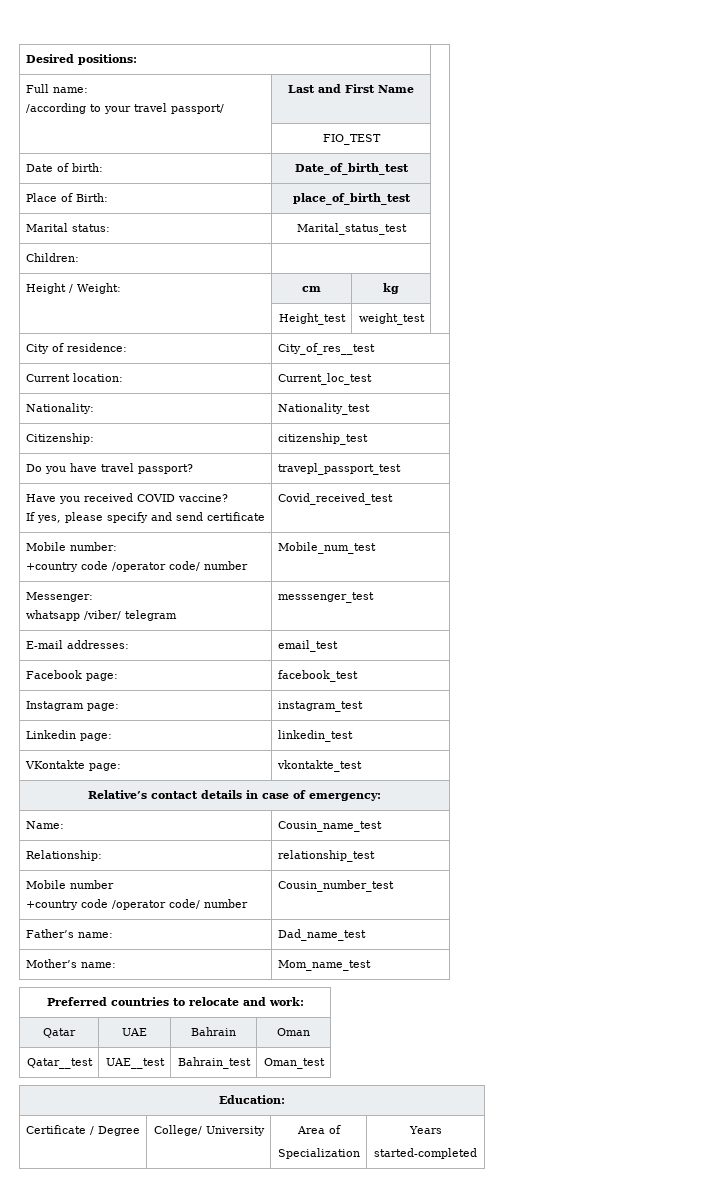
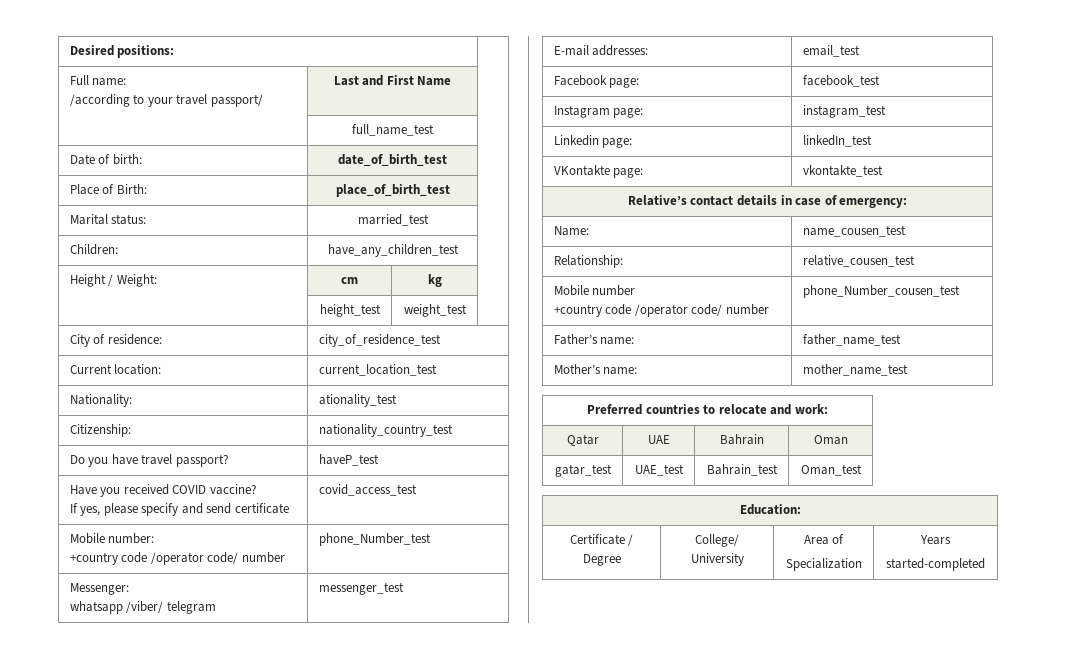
- | FIO_TEST |
+ | full_name_test |
- Date of birth: | Date_of_birth_test |
+ Date of birth: | date_of_birth_test |
- Marital status: | Marital_status_test |
+ Marital status: | married_test |
- Children: | |
+ Children: | have_any_children_test |
- | Height_test | weight_test |
+ | height_test | weight_test |
- City of residence: | City_of_res__test
+ City of residence: | city_of_residence_test
- Current location: | Current_loc_test
+ Current location: | current_location_test
- Nationality: | Nationality_test
+ Nationality: | ationality_test
- Citizenship: | citizenship_test
+ Citizenship: | nationality_country_test
- Do you have travel passport? | travepl_passport_test
+ Do you have travel passport? | haveP_test
  Have you received COVID vaccine?
- If yes, please specify and send certificate | Covid_received_test
+ If yes, please specify and send certificate | covid_access_test
  Mobile number:
- +country code /operator code/ number | Mobile_num_test
+ +country code /operator code/ number | phone_Number_test
  Messenger:
- whatsapp /viber/ telegram | messsenger_test
+ whatsapp /viber/ telegram | messenger_test
- Linkedin page: | linkedin_test
+ Linkedin page: | linkedIn_test
- Name: | Cousin_name_test
+ Name: | name_cousen_test
- Relationship: | relationship_test
+ Relationship: | relative_cousen_test
  Mobile number
- +country code /operator code/ number | Cousin_number_test
+ +country code /operator code/ number | phone_Number_cousen_test
- Father’s name: | Dad_name_test
+ Father’s name: | father_name_test
- Mother’s name: | Mom_name_test
+ Mother’s name: | mother_name_test
- Qatar__test | UAE__test | Bahrain_test | Oman_test
+ gatar_test | UAE_test | Bahrain_test | Oman_test

